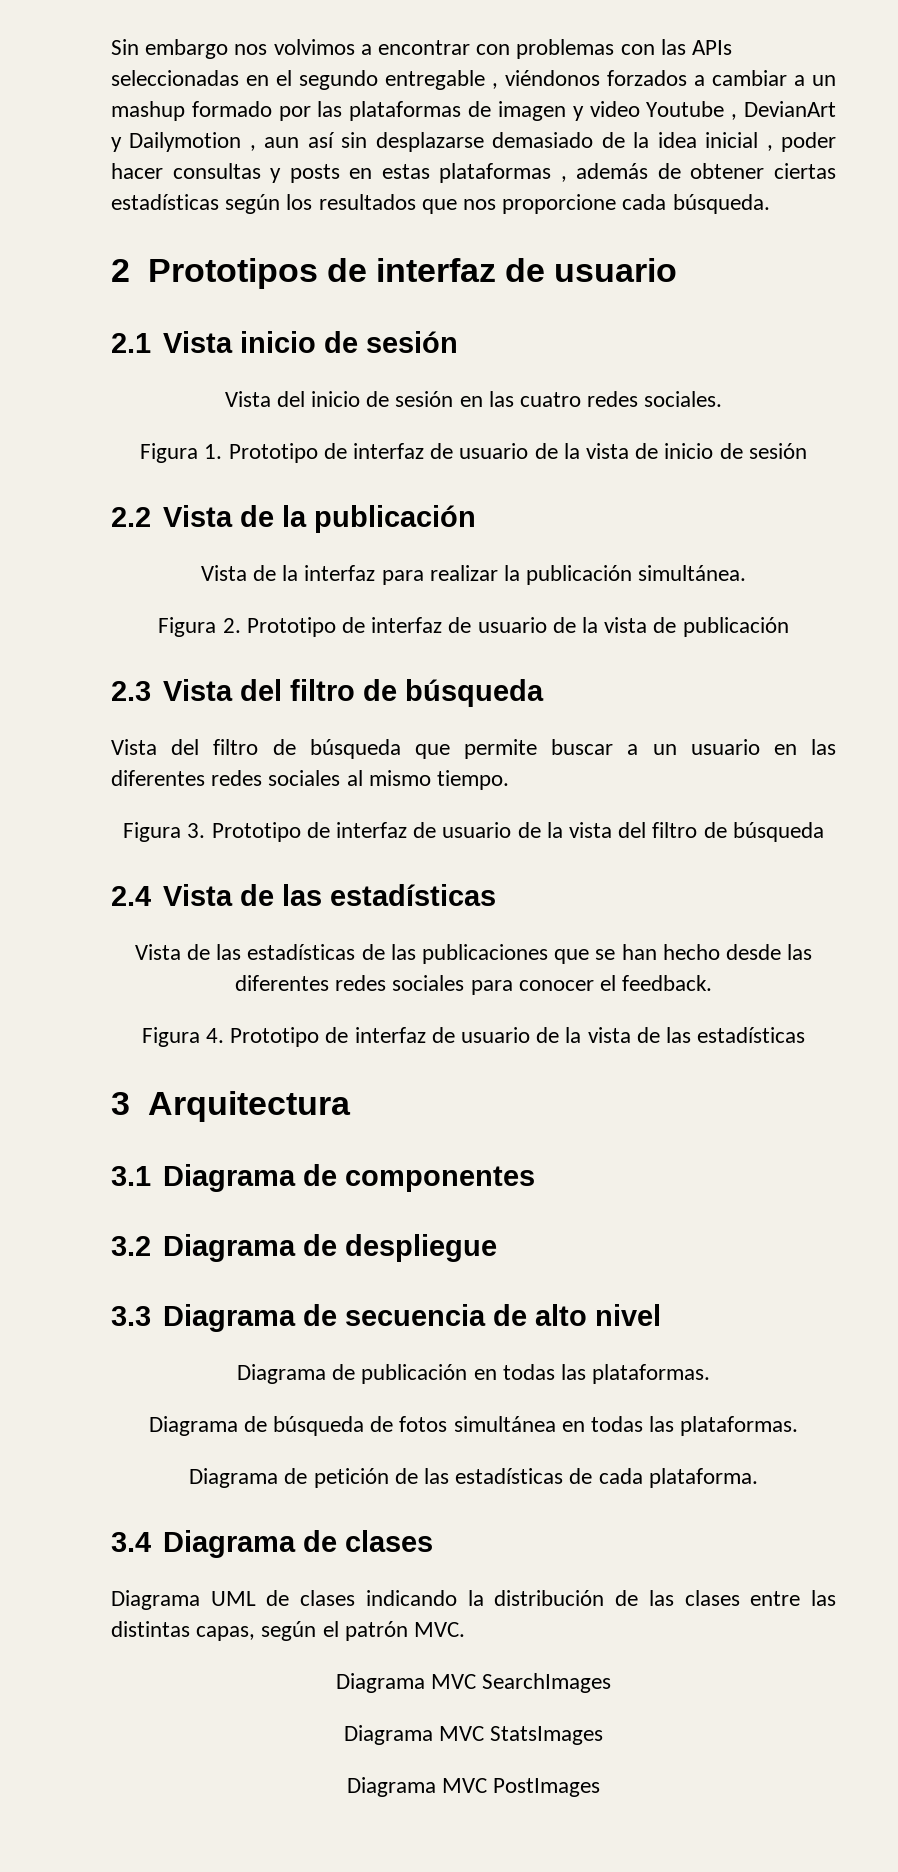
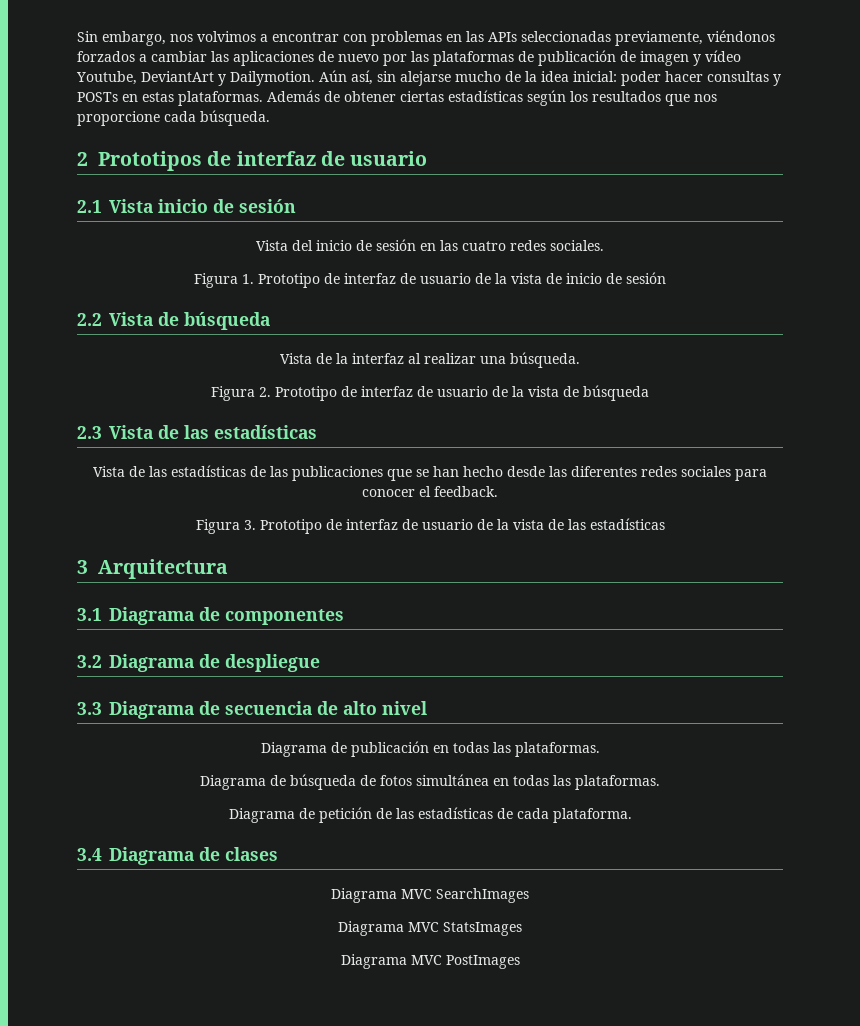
- Sin embargo nos volvimos a encontrar con problemas con las APIs seleccionadas en el segundo entregable , viéndonos forzados a cambiar a un mashup formado por las plataformas de imagen y video Youtube , DevianArt y Dailymotion , aun así sin desplazarse demasiado de la idea inicial , poder hacer consultas y posts en estas plataformas , además de obtener ciertas estadísticas según los resultados que nos proporcione cada búsqueda.
+ Sin embargo, nos volvimos a encontrar con problemas en las APIs seleccionadas previamente, viéndonos forzados a cambiar las aplicaciones de nuevo por las plataformas de publicación de imagen y vídeo Youtube, DeviantArt y Dailymotion. Aún así, sin alejarse mucho de la idea inicial: poder hacer consultas y POSTs en estas plataformas. Además de obtener ciertas estadísticas según los resultados que nos proporcione cada búsqueda.
- 2.2 Vista de la publicación
+ 2.2 Vista de búsqueda
- Vista de la interfaz para realizar la publicación simultánea.
+ Vista de la interfaz al realizar una búsqueda.
- Figura 2. Prototipo de interfaz de usuario de la vista de publicación
- 2.3 Vista del filtro de búsqueda
- Vista del filtro de búsqueda que permite buscar a un usuario en las diferentes redes sociales al mismo tiempo.
- Figura 3. Prototipo de interfaz de usuario de la vista del filtro de búsqueda
- 2.4 Vista de las estadísticas
+ Figura 2. Prototipo de interfaz de usuario de la vista de búsqueda
+ 2.3 Vista de las estadísticas
- Figura 4. Prototipo de interfaz de usuario de la vista de las estadísticas
+ Figura 3. Prototipo de interfaz de usuario de la vista de las estadísticas
- Diagrama UML de clases indicando la distribución de las clases entre las distintas capas, según el patrón MVC.

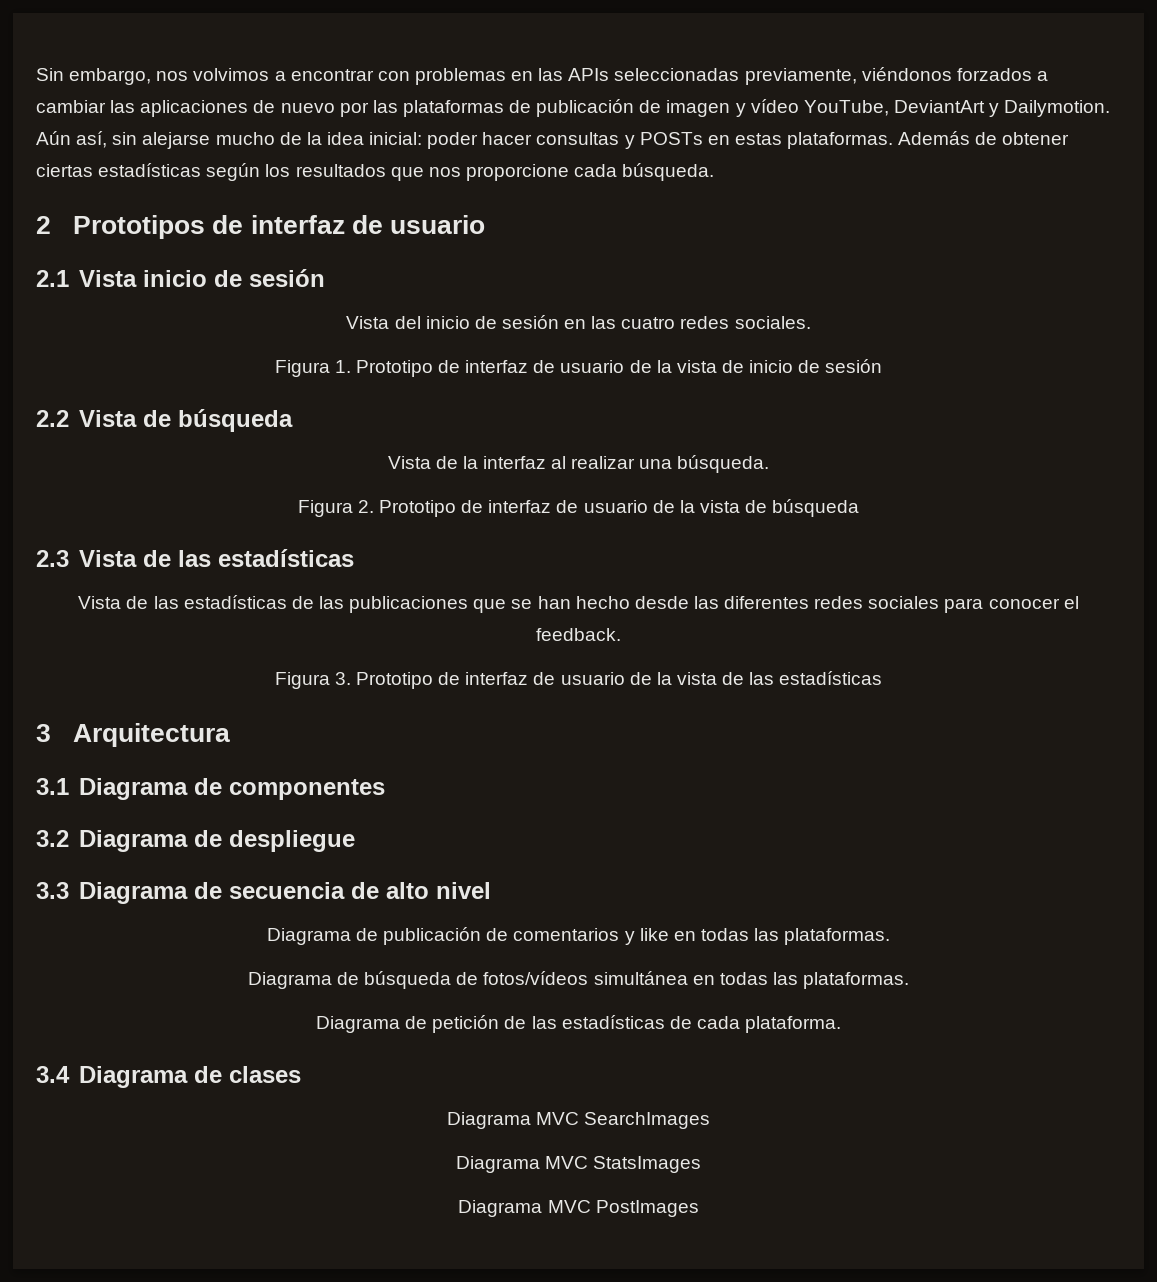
- Sin embargo, nos volvimos a encontrar con problemas en las APIs seleccionadas previamente, viéndonos forzados a cambiar las aplicaciones de nuevo por las plataformas de publicación de imagen y vídeo Youtube, DeviantArt y Dailymotion.
+ Sin embargo, nos volvimos a encontrar con problemas en las APIs seleccionadas previamente, viéndonos forzados a cambiar las aplicaciones de nuevo por las plataformas de publicación de imagen y vídeo YouTube, DeviantArt y Dailymotion.
- Diagrama de publicación en todas las plataformas.
+ Diagrama de publicación de comentarios y like en todas las plataformas.
- Diagrama de búsqueda de fotos simultánea en todas las plataformas.
+ Diagrama de búsqueda de fotos/vídeos simultánea en todas las plataformas.

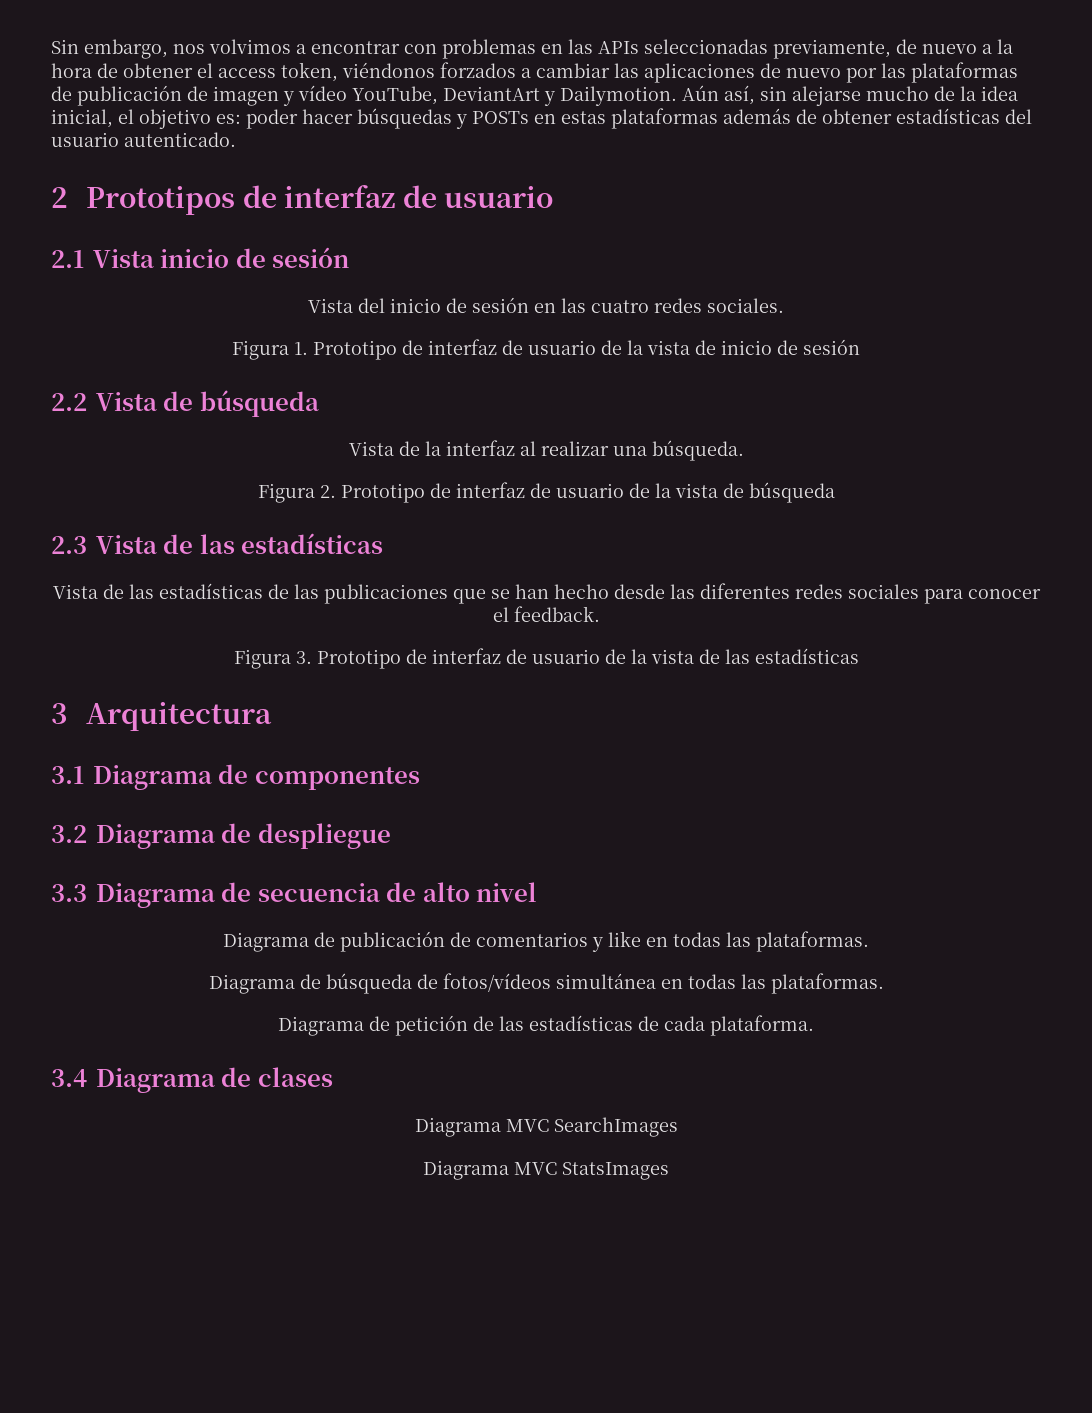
- Sin embargo, nos volvimos a encontrar con problemas en las APIs seleccionadas previamente, viéndonos forzados a cambiar las aplicaciones de nuevo por las plataformas de publicación de imagen y vídeo YouTube, DeviantArt y Dailymotion.
+ Sin embargo, nos volvimos a encontrar con problemas en las APIs seleccionadas previamente, de nuevo a la hora de obtener el access token, viéndonos forzados a cambiar las aplicaciones de nuevo por las plataformas de publicación de imagen y vídeo YouTube, DeviantArt y Dailymotion.
- Aún así, sin alejarse mucho de la idea inicial: poder hacer consultas y POSTs en estas plataformas. Además de obtener ciertas estadísticas según los resultados que nos proporcione cada búsqueda.
+ Aún así, sin alejarse mucho de la idea inicial, el objetivo es: poder hacer búsquedas y POSTs en estas plataformas además de obtener estadísticas del usuario autenticado.
- Diagrama MVC PostImages

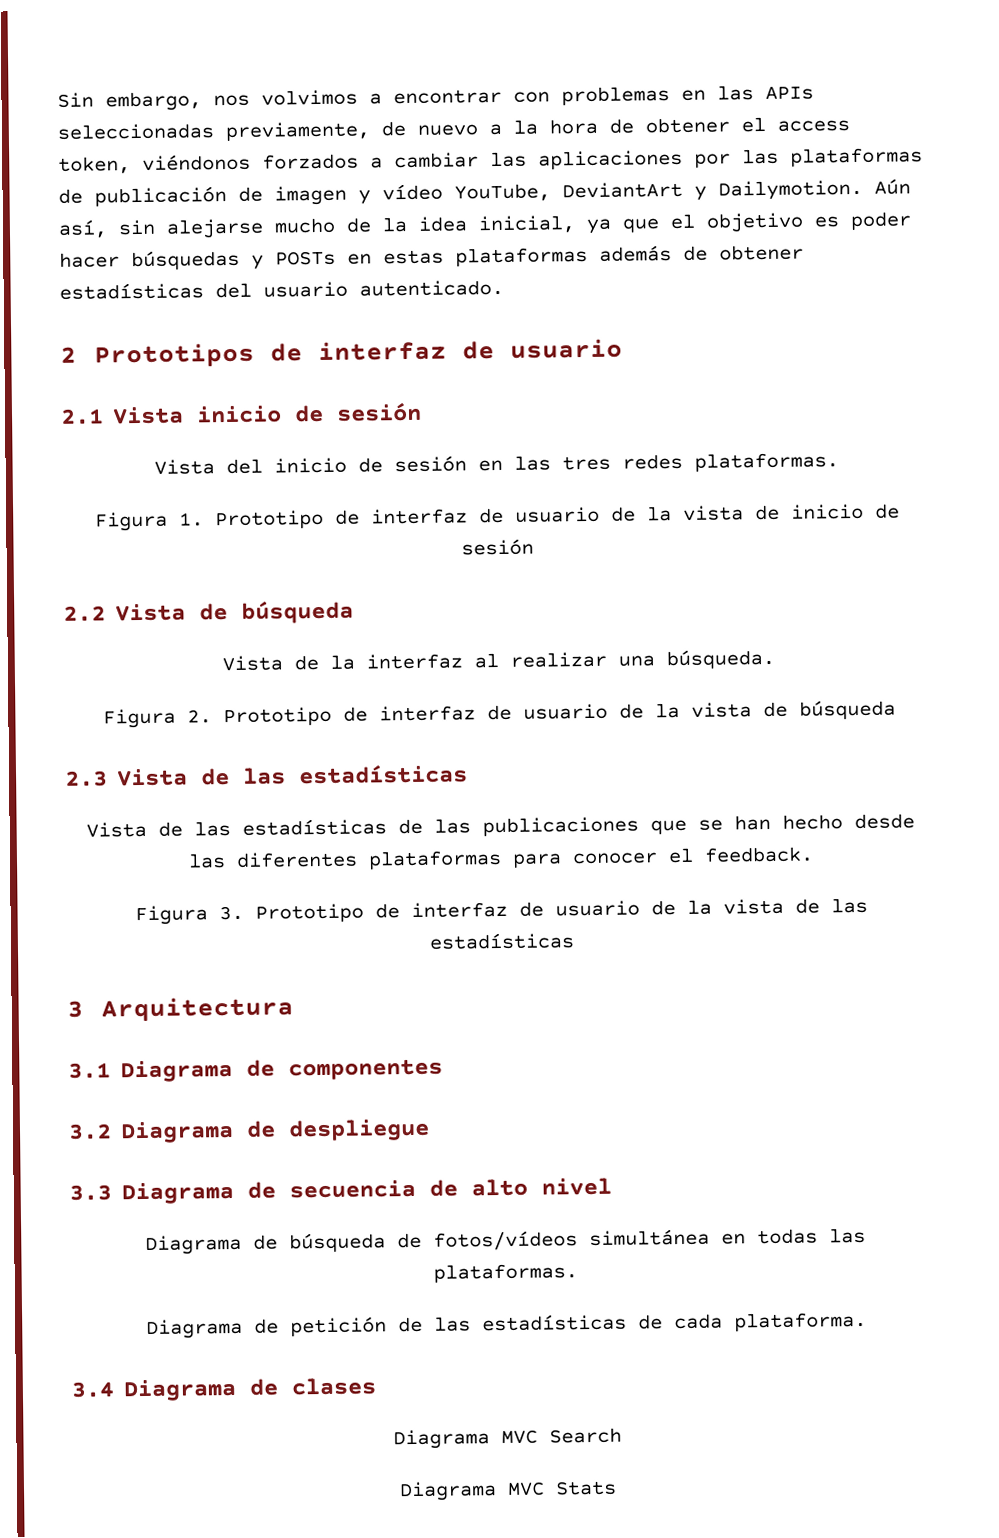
- Sin embargo, nos volvimos a encontrar con problemas en las APIs seleccionadas previamente, de nuevo a la hora de obtener el access token, viéndonos forzados a cambiar las aplicaciones de nuevo por las plataformas de publicación de imagen y vídeo YouTube, DeviantArt y Dailymotion.
+ Sin embargo, nos volvimos a encontrar con problemas en las APIs seleccionadas previamente, de nuevo a la hora de obtener el access token, viéndonos forzados a cambiar las aplicaciones por las plataformas de publicación de imagen y vídeo YouTube, DeviantArt y Dailymotion.
- Aún así, sin alejarse mucho de la idea inicial, el objetivo es: poder hacer búsquedas y POSTs en estas plataformas además de obtener estadísticas del usuario autenticado.
+ Aún así, sin alejarse mucho de la idea inicial, ya que el objetivo es poder hacer búsquedas y POSTs en estas plataformas además de obtener estadísticas del usuario autenticado.
- Vista del inicio de sesión en las cuatro redes sociales.
+ Vista del inicio de sesión en las tres redes plataformas.
- Vista de las estadísticas de las publicaciones que se han hecho desde las diferentes redes sociales para conocer el feedback.
+ Vista de las estadísticas de las publicaciones que se han hecho desde las diferentes plataformas para conocer el feedback.
- Diagrama de publicación de comentarios y like en todas las plataformas.
- Diagrama MVC SearchImages
- Diagrama MVC StatsImages
+ Diagrama MVC Search
+ Diagrama MVC Stats

